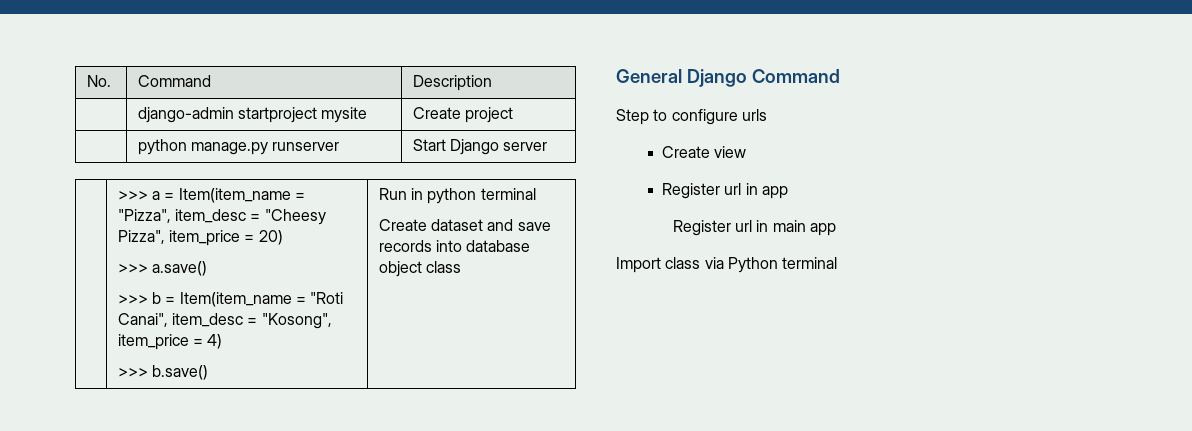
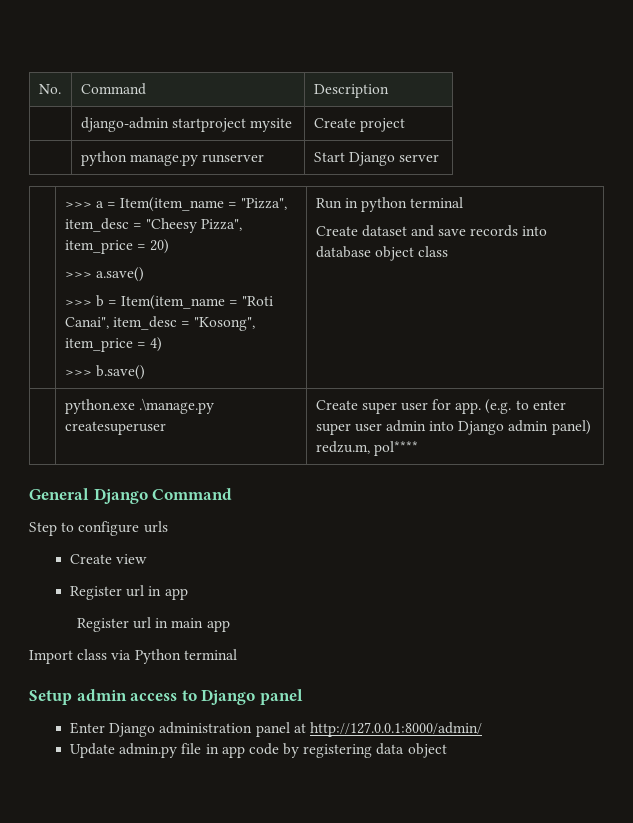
+ | python.exe .\manage.py createsuperuser | Create super user for app. (e.g. to enter super user admin into Django admin panel) redzu.m, pol****
+ Setup admin access to Django panel
+ Enter Django administration panel at http://127.0.0.1:8000/admin/
+ Update admin.py file in app code by registering data object

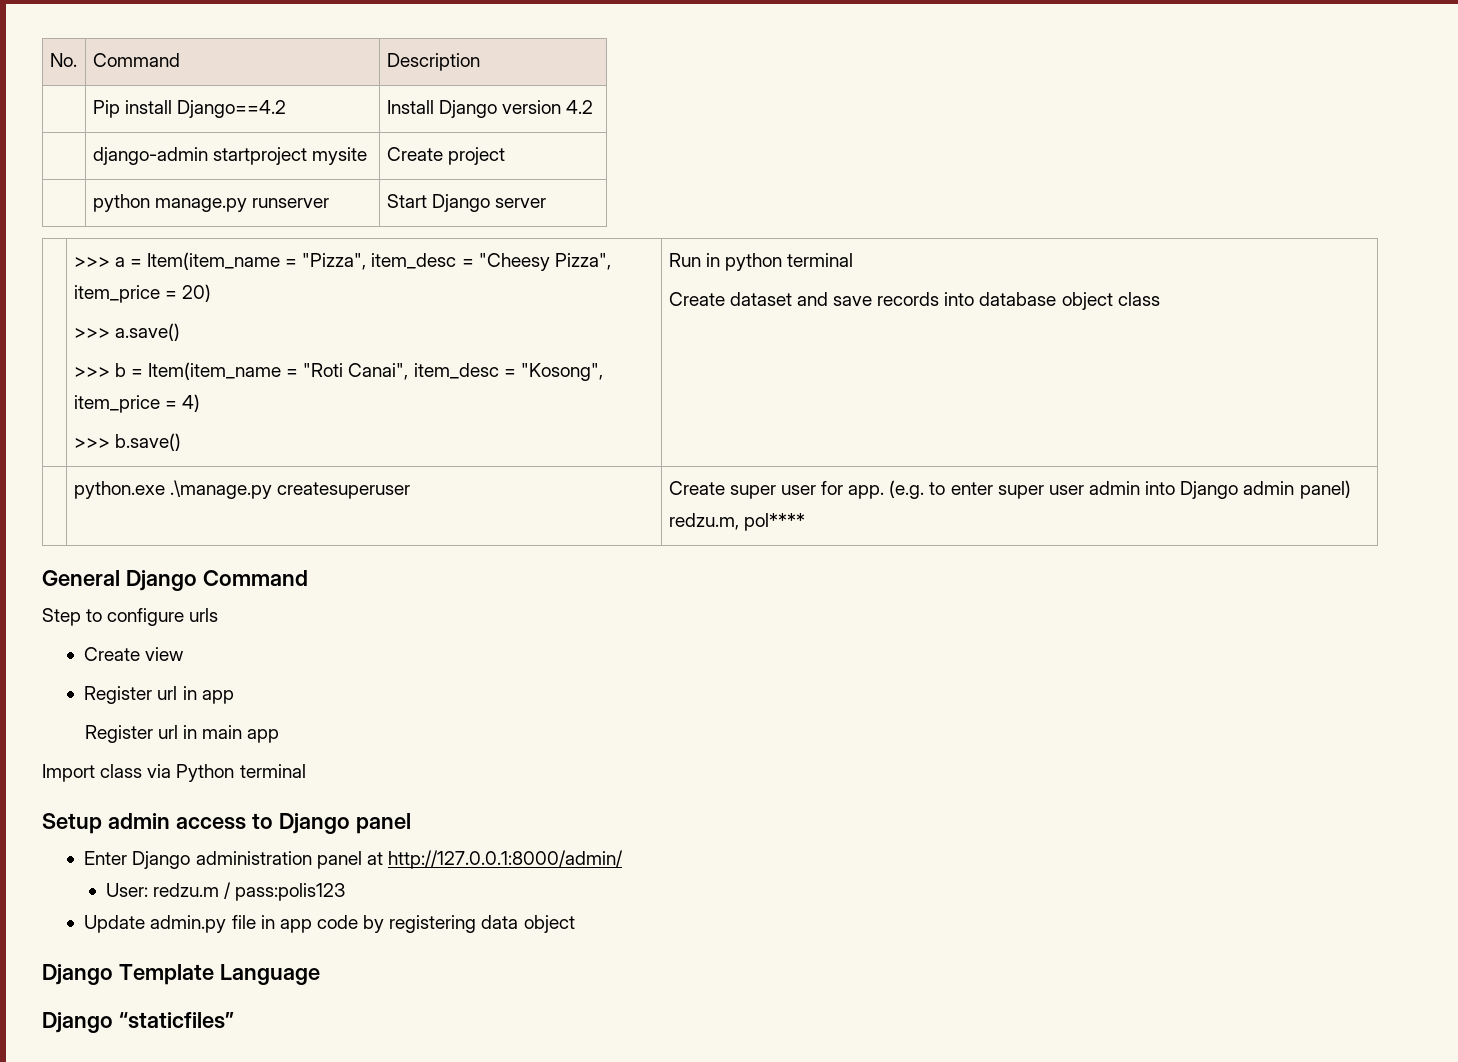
+ | Pip install Django==4.2 | Install Django version 4.2
+ User: redzu.m / pass:polis123
+ Django Template Language
+ Django “staticfiles”

